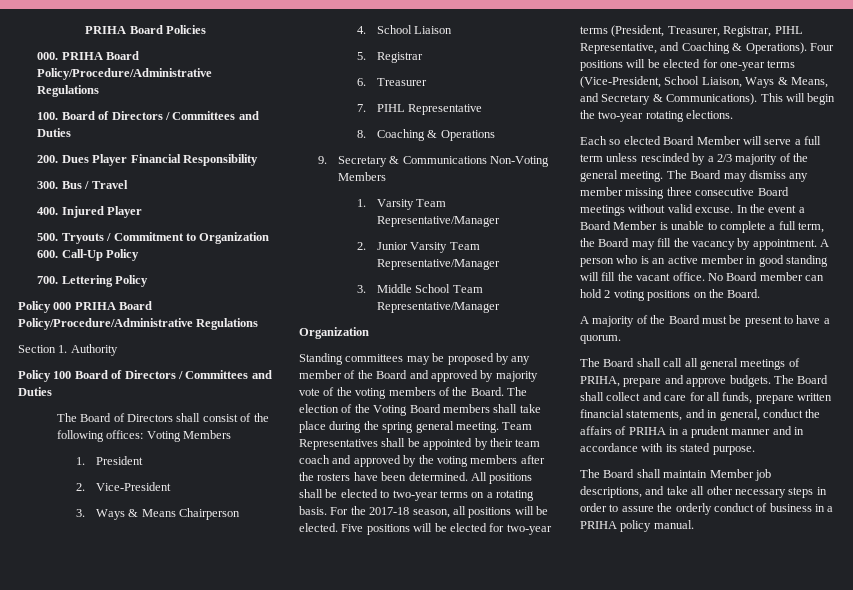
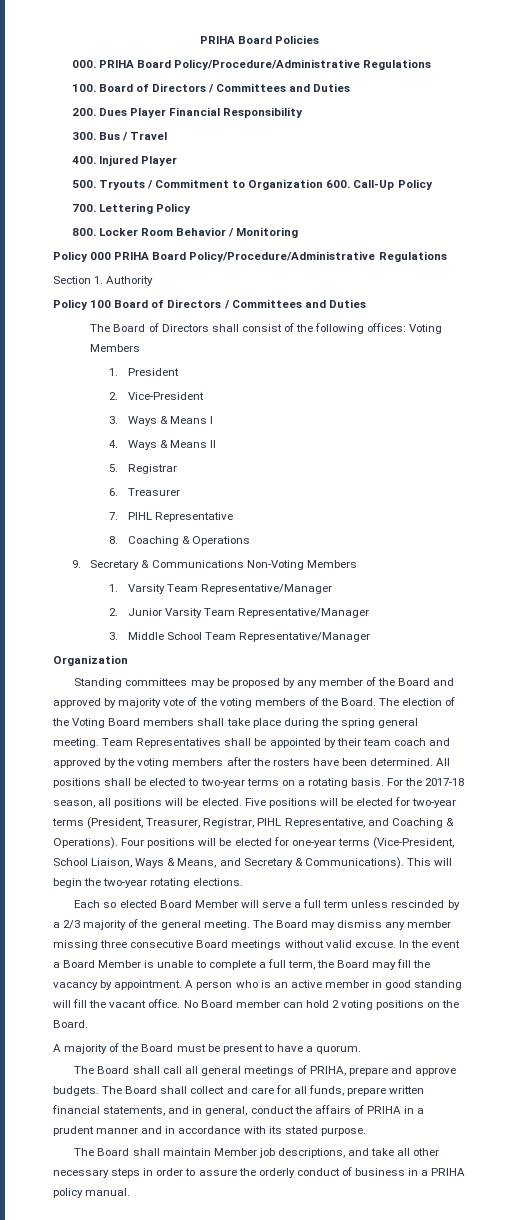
+ 800. Locker Room Behavior / Monitoring
- 3. Ways & Means Chairperson
+ 3. Ways & Means I
- 4. School Liaison
+ 4. Ways & Means II

